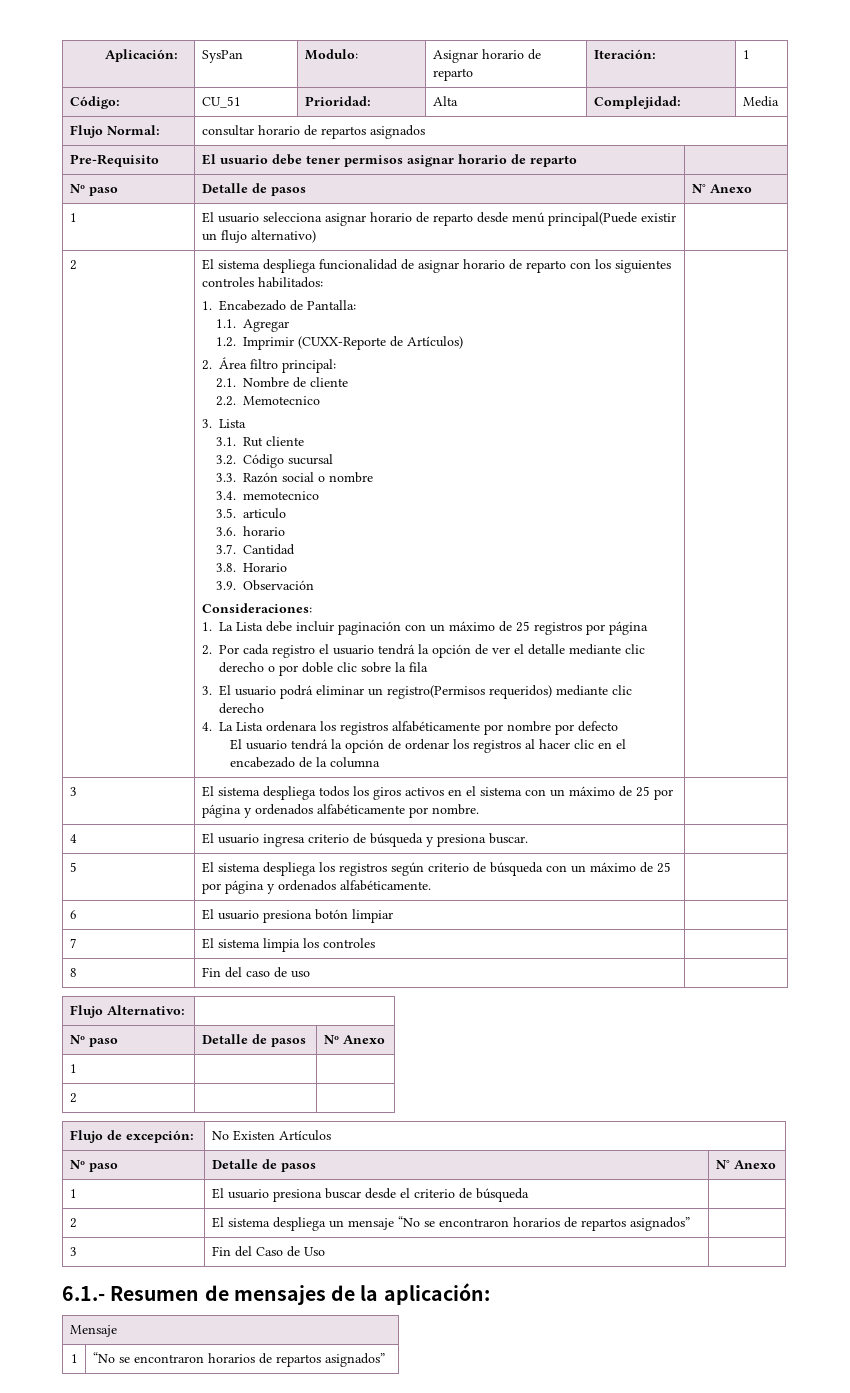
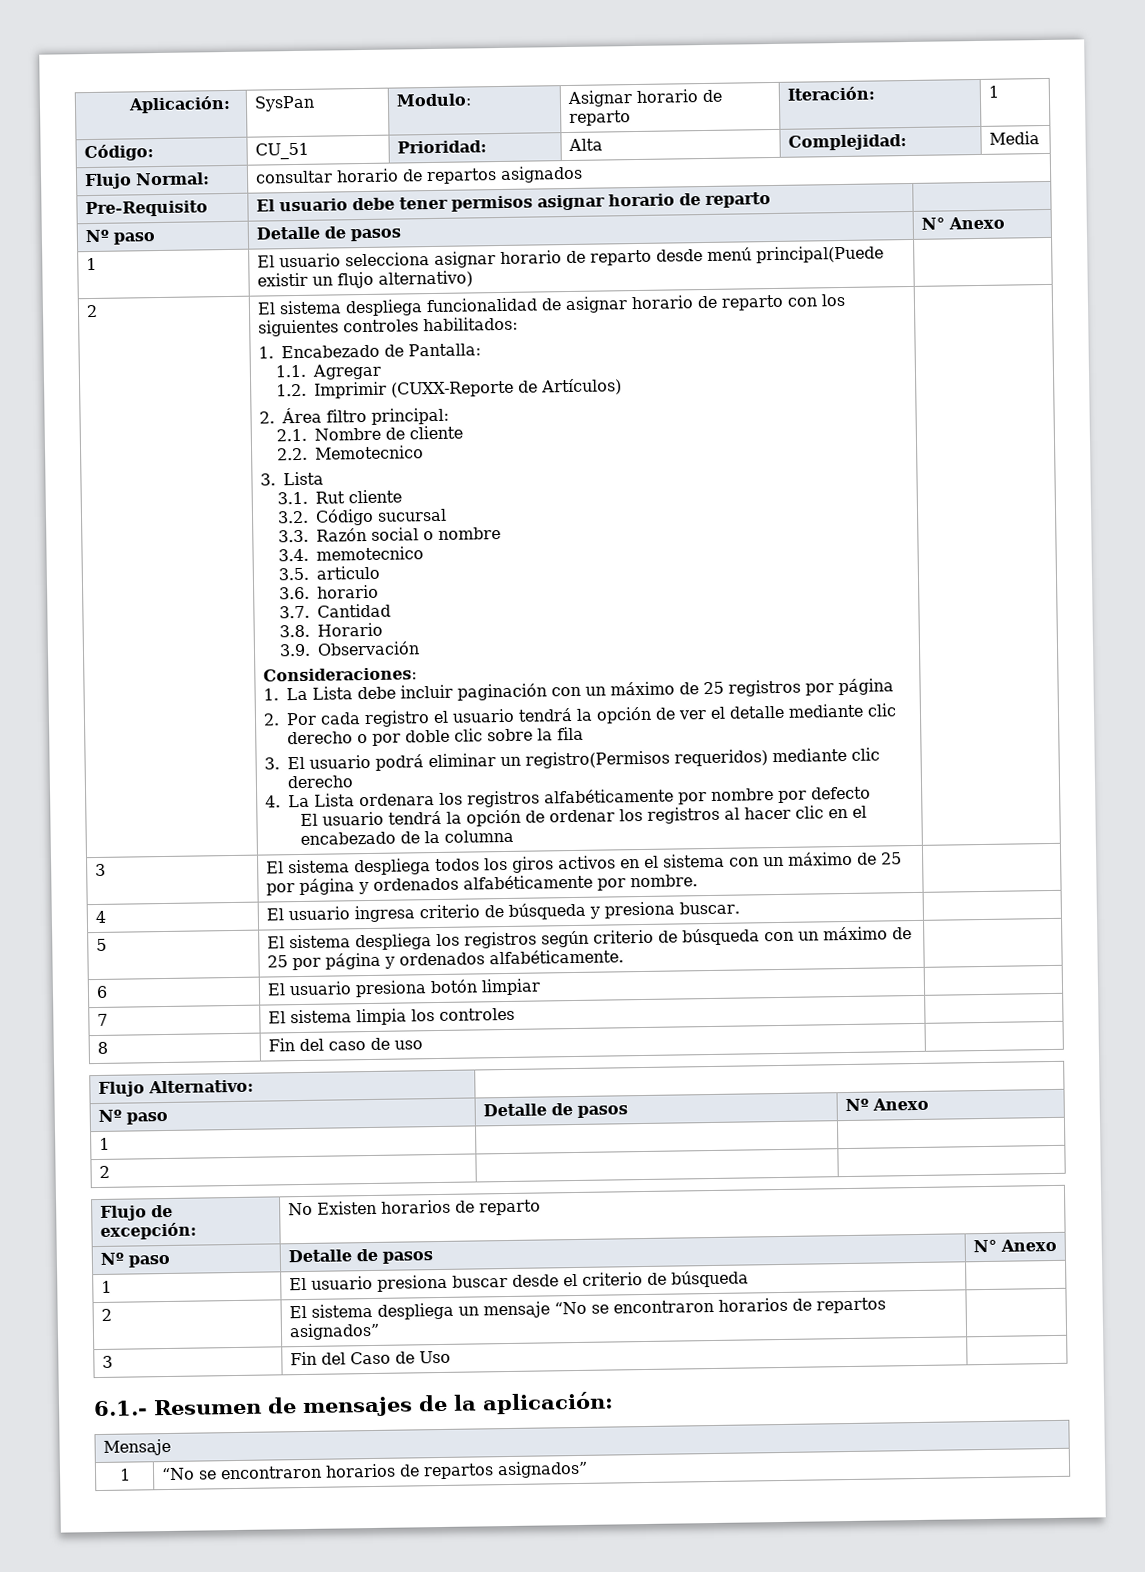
- Flujo de excepción: | No Existen Artículos
+ Flujo de excepción: | No Existen horarios de reparto

